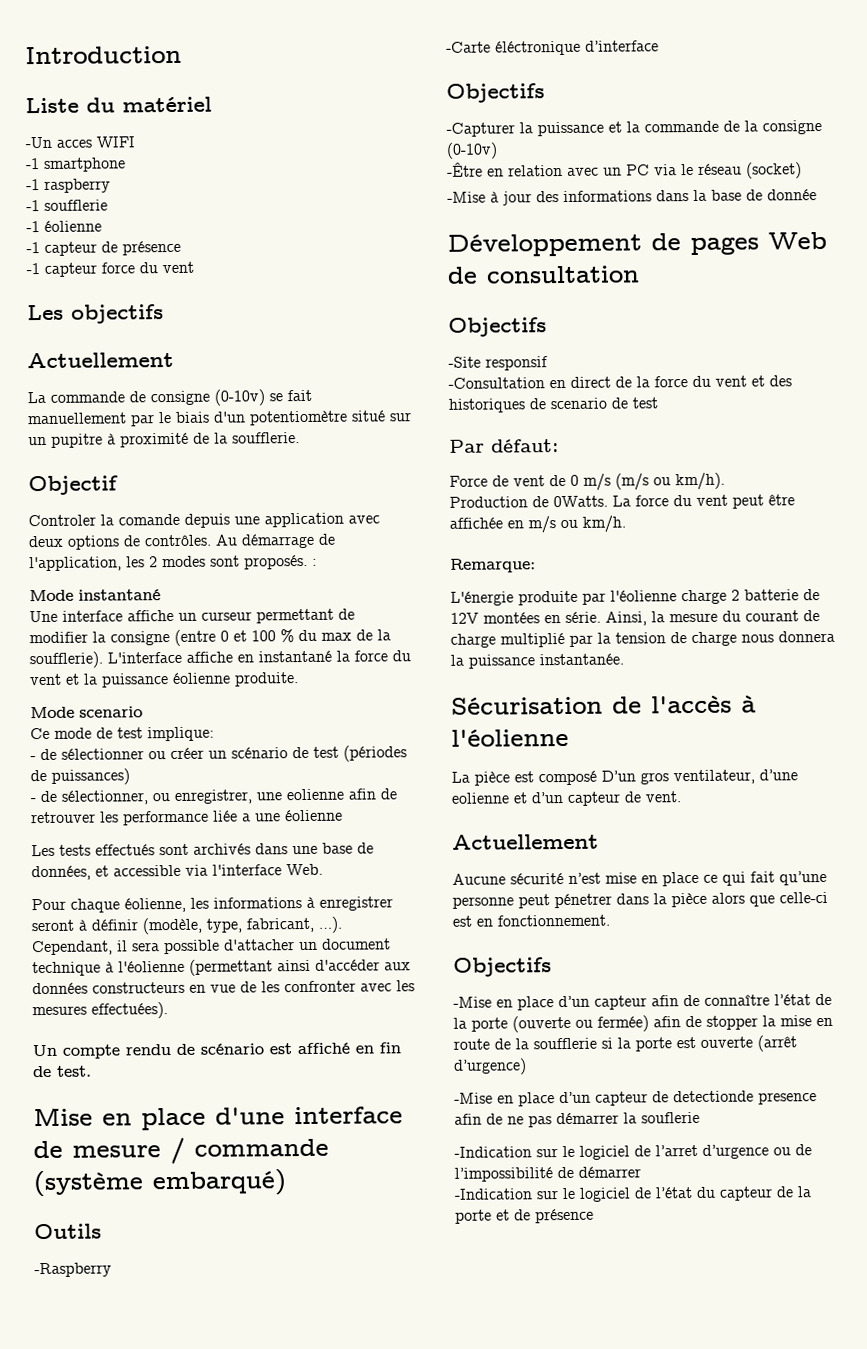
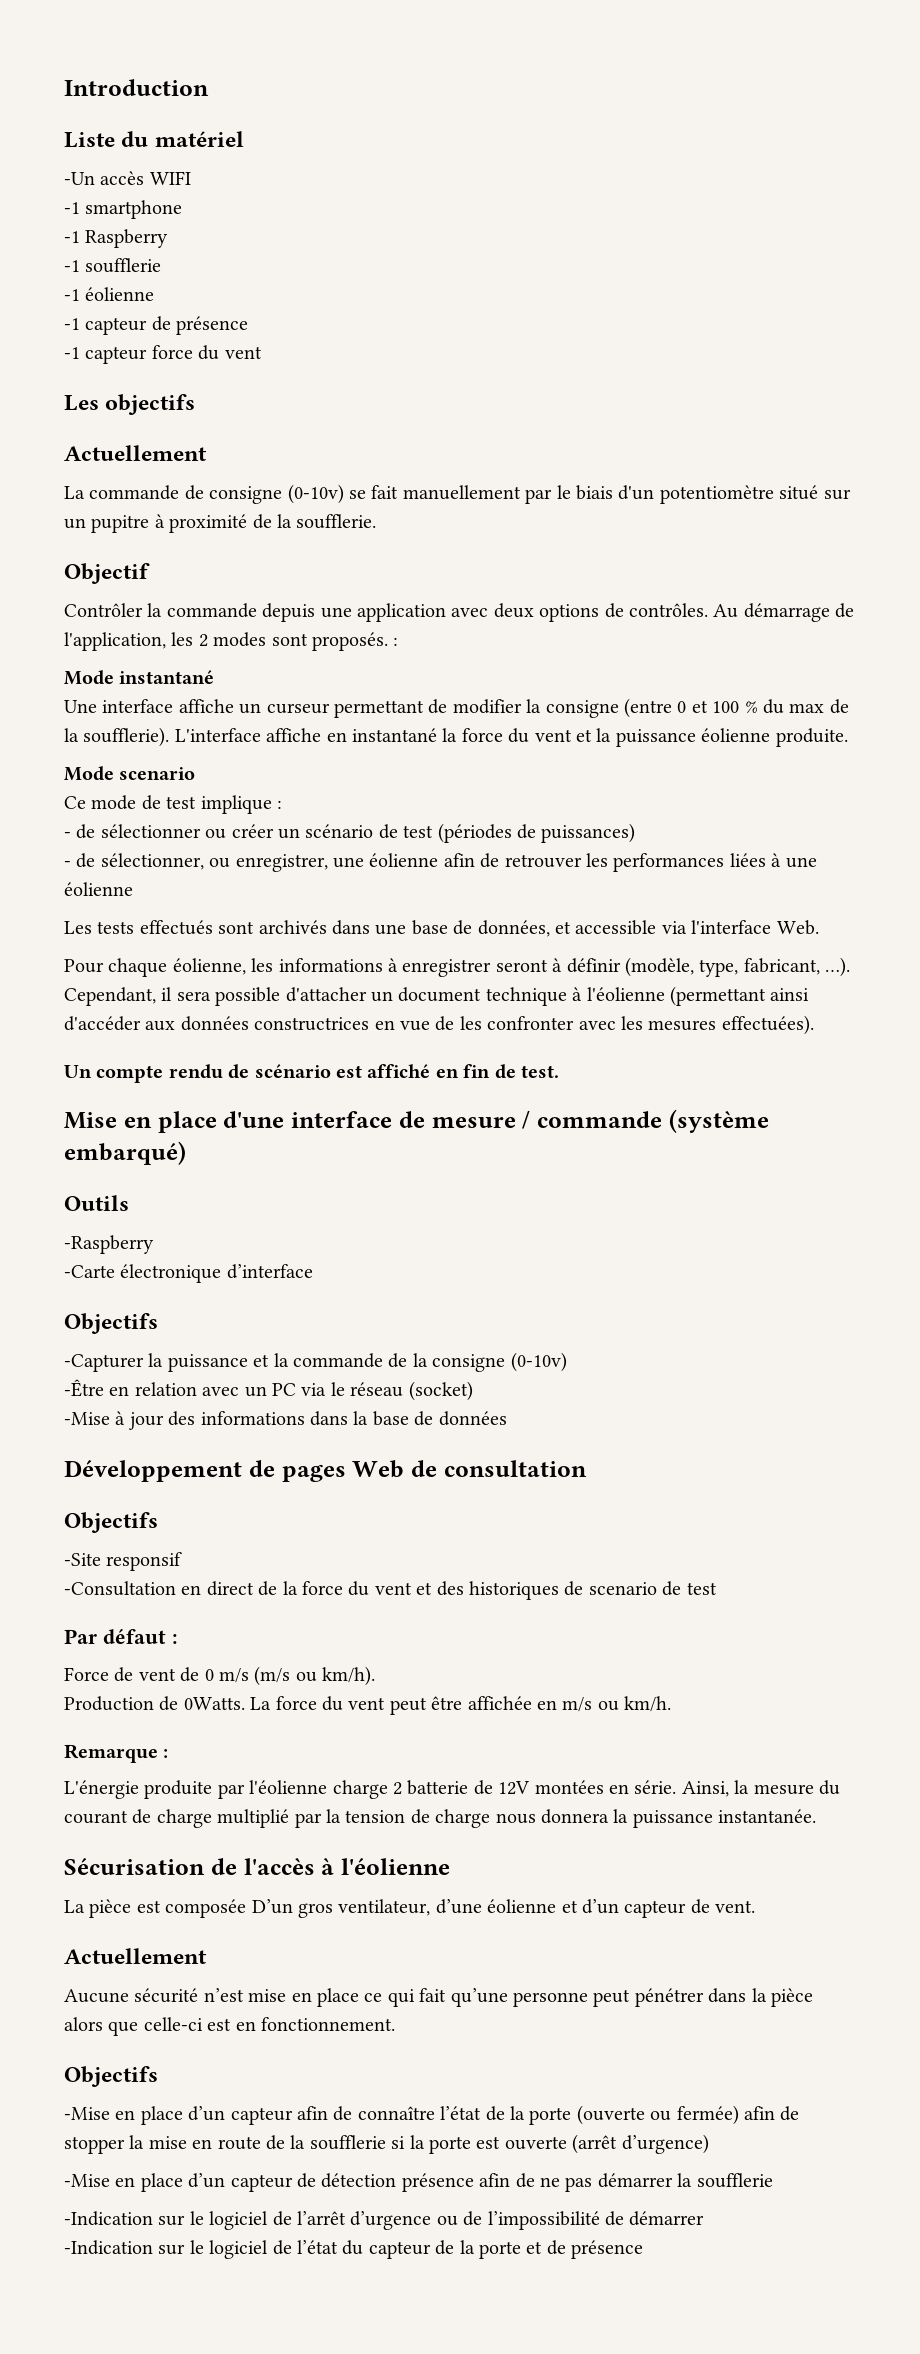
- -Un acces WIFI
+ -Un accès WIFI
- -1 raspberry
+ -1 Raspberry
- Controler la comande depuis une application avec deux options de contrôles.
+ Contrôler la commande depuis une application avec deux options de contrôles.
- Ce mode de test implique:
+ Ce mode de test implique :
- - de sélectionner, ou enregistrer, une eolienne afin de retrouver les performance liée a une éolienne
+ - de sélectionner, ou enregistrer, une éolienne afin de retrouver les performances liées à une éolienne
- Cependant, il sera possible d'attacher un document technique à l'éolienne (permettant ainsi d'accéder aux données constructeurs en vue de les confronter avec les mesures effectuées).
+ Cependant, il sera possible d'attacher un document technique à l'éolienne (permettant ainsi d'accéder aux données constructrices en vue de les confronter avec les mesures effectuées).
- -Carte éléctronique d’interface
+ -Carte électronique d’interface
- -Mise à jour des informations dans la base de donnée
+ -Mise à jour des informations dans la base de données
- Par défaut:
+ Par défaut :
- Remarque:
+ Remarque :
- La pièce est composé D’un gros ventilateur, d’une eolienne et d’un capteur de vent.
+ La pièce est composée D’un gros ventilateur, d’une éolienne et d’un capteur de vent.
- Aucune sécurité n’est mise en place ce qui fait qu’une personne peut pénetrer dans la pièce alors que celle-ci est en fonctionnement.
+ Aucune sécurité n’est mise en place ce qui fait qu’une personne peut pénétrer dans la pièce alors que celle-ci est en fonctionnement.
- -Mise en place d’un capteur de detectionde presence afin de ne pas démarrer la souflerie
- -Indication sur le logiciel de l’arret d’urgence ou de l’impossibilité de démarrer
+ -Mise en place d’un capteur de détection présence afin de ne pas démarrer la soufflerie
+ -Indication sur le logiciel de l’arrêt d’urgence ou de l’impossibilité de démarrer

